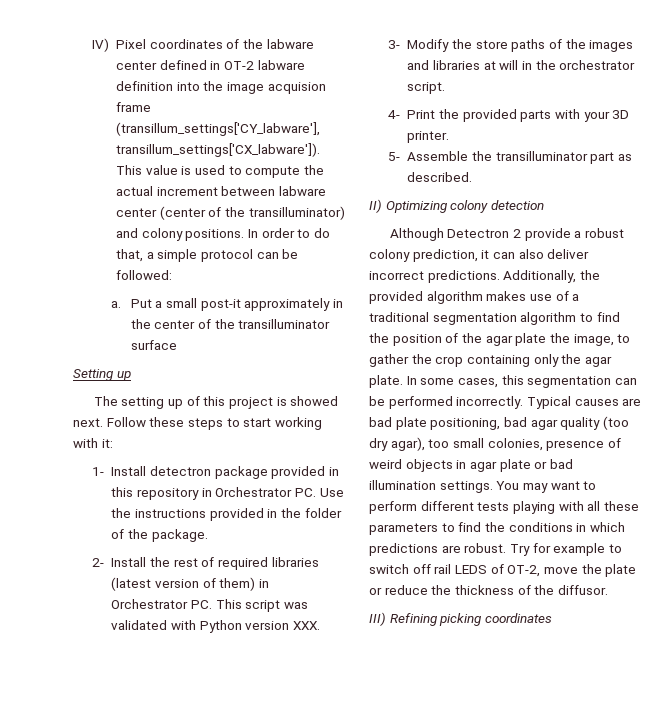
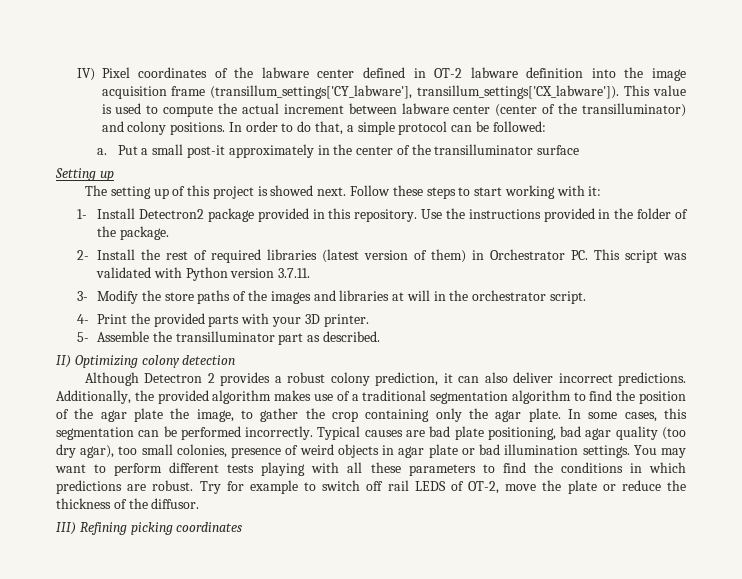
- IV) Pixel coordinates of the labware center defined in OT-2 labware definition into the image acquision frame (transillum_settings['CY_labware'], transillum_settings['CX_labware']).
+ IV) Pixel coordinates of the labware center defined in OT-2 labware definition into the image acquisition frame (transillum_settings['CY_labware'], transillum_settings['CX_labware']).
- 1- Install detectron package provided in this repository in Orchestrator PC. Use the instructions provided in the folder of the package.
+ 1- Install Detectron2 package provided in this repository. Use the instructions provided in the folder of the package.
- 2- Install the rest of required libraries (latest version of them) in Orchestrator PC. This script was validated with Python version XXX.
+ 2- Install the rest of required libraries (latest version of them) in Orchestrator PC. This script was validated with Python version 3.7.11.
- Although Detectron 2 provide a robust colony prediction, it can also deliver incorrect predictions.
+ Although Detectron 2 provides a robust colony prediction, it can also deliver incorrect predictions.

